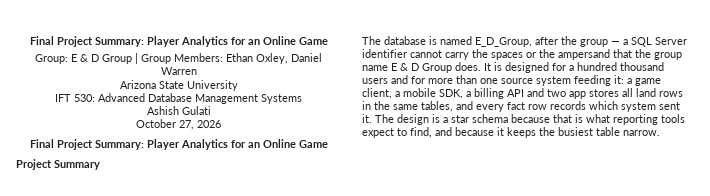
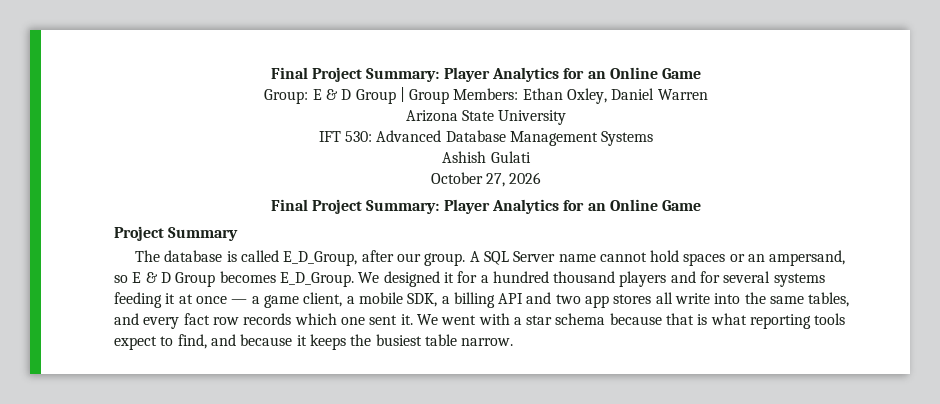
- The database is named E_D_Group, after the group — a SQL Server identifier cannot carry the spaces or the ampersand that the group name E & D Group does. It is designed for a hundred thousand users and for more than one source system feeding it: a game client, a mobile SDK, a billing API and two app stores all land rows in the same tables, and every fact row records which system sent it.
+ The database is called E_D_Group, after our group. A SQL Server name cannot hold spaces or an ampersand, so E & D Group becomes E_D_Group. We designed it for a hundred thousand players and for several systems feeding it at once — a game client, a mobile SDK, a billing API and two app stores all write into the same tables, and every fact row records which one sent it.
- The design is a star schema because that is what reporting tools expect to find, and because it keeps the busiest table narrow.
+ We went with a star schema because that is what reporting tools expect to find, and because it keeps the busiest table narrow.

